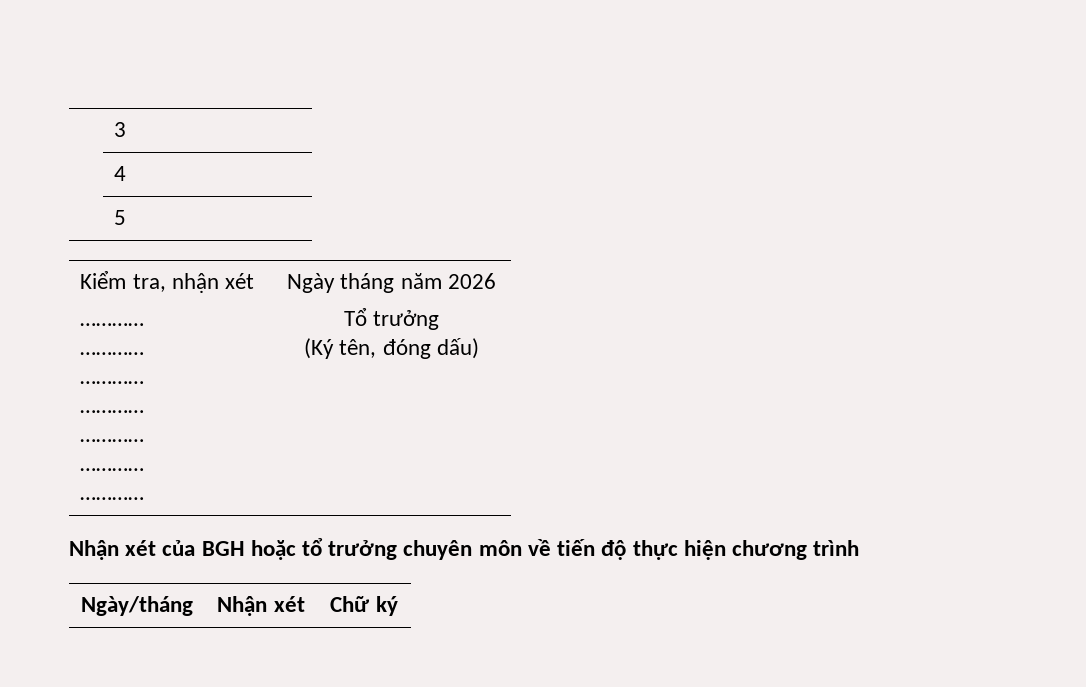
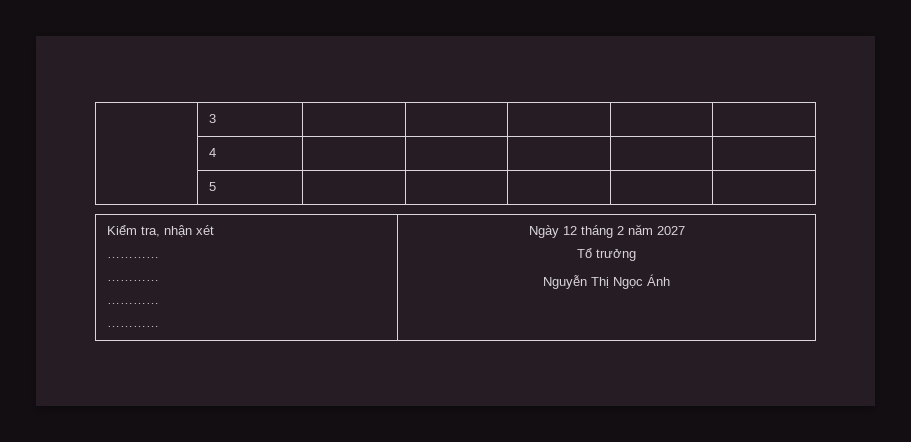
  Kiểm tra, nhận xét
  …………
  …………
  …………
- …………
- …………
- …………
- ………… | Ngày tháng năm 2026
+ ………… | Ngày 12 tháng 2 năm 2027
  Tổ trưởng
- (Ký tên, đóng dấu)
- Nhận xét của BGH hoặc tổ trưởng chuyên môn về tiến độ thực hiện chương trình
- Ngày/tháng | Nhận xét | Chữ ký
+ Nguyễn Thị Ngọc Ánh

